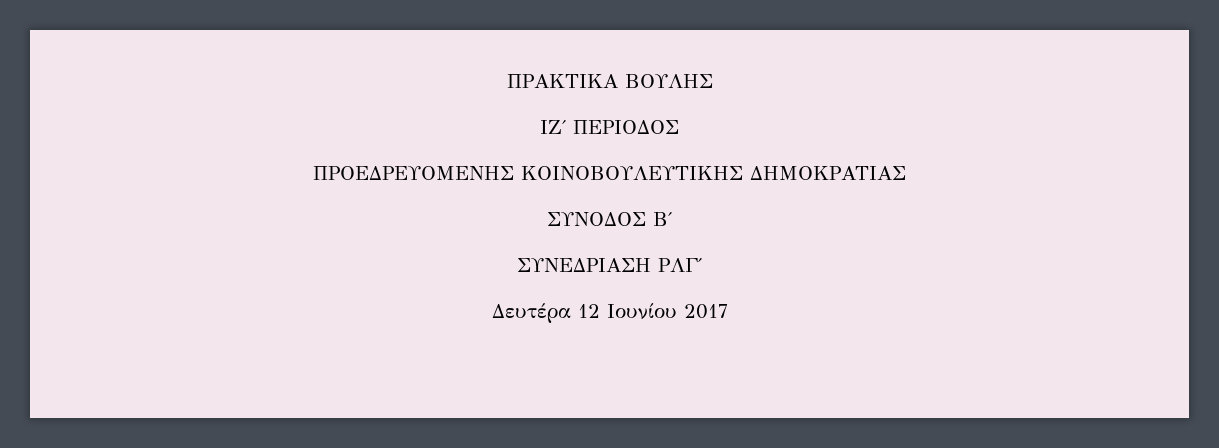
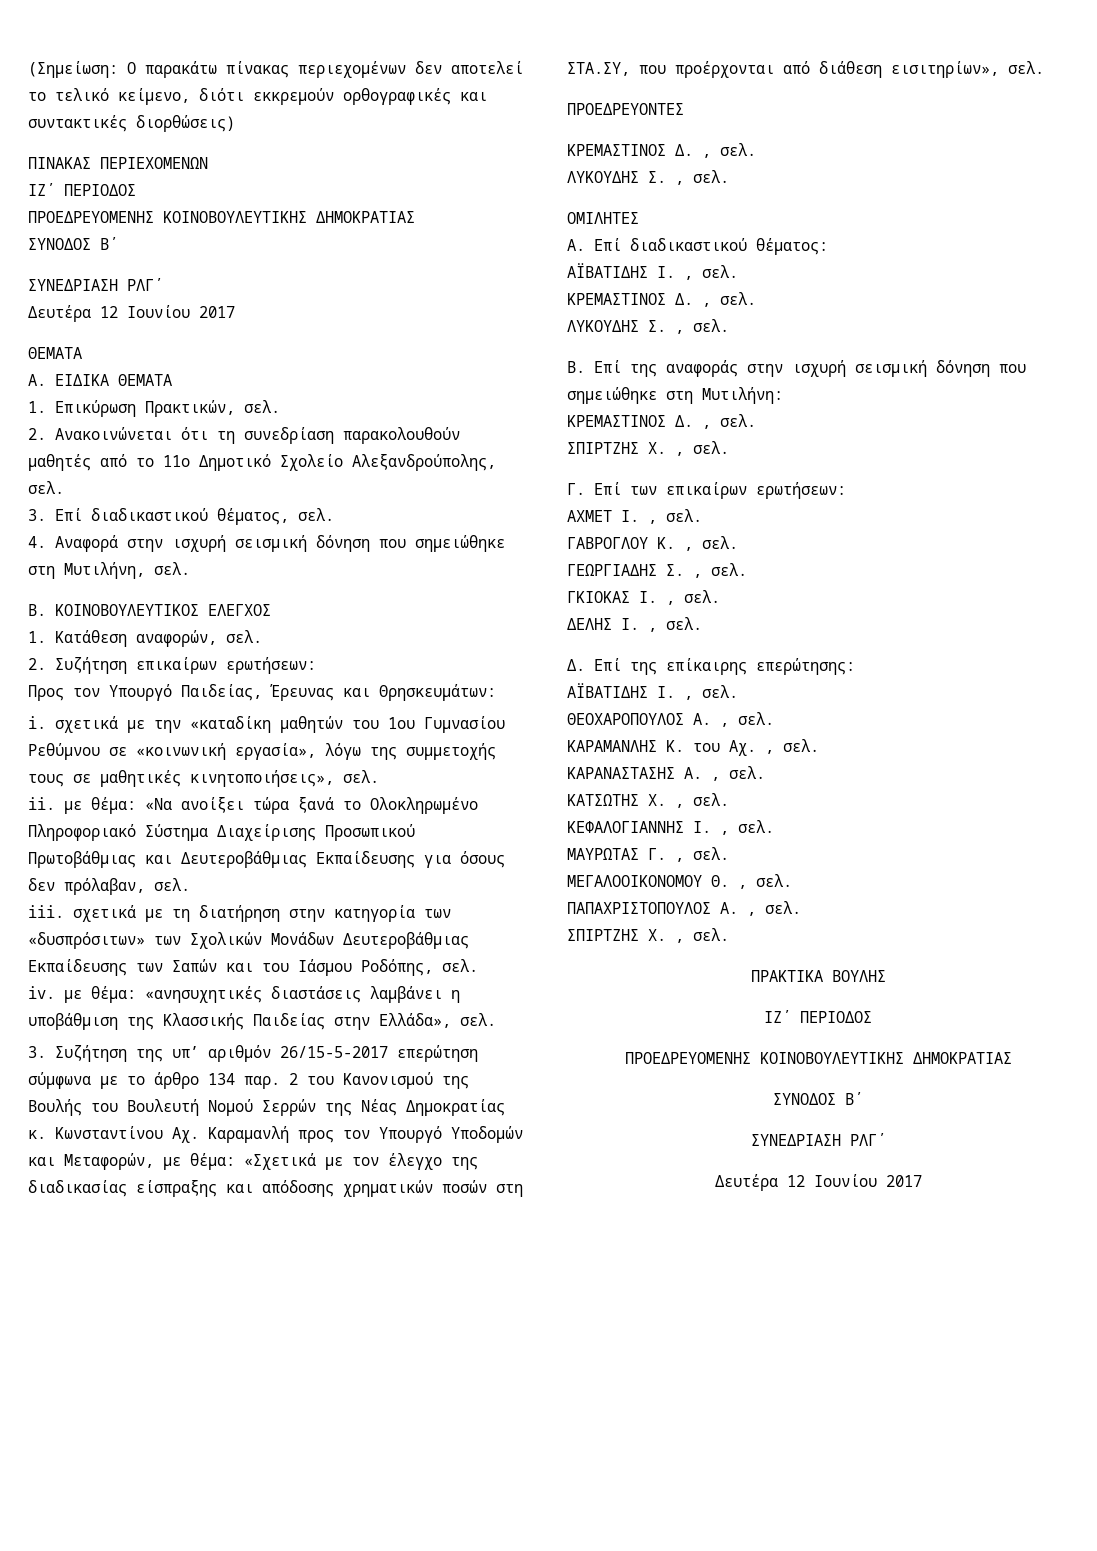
+ (Σημείωση: Ο παρακάτω πίνακας περιεχομένων δεν αποτελεί το τελικό κείμενο, διότι εκκρεμούν ορθογραφικές και συντακτικές διορθώσεις)
+ ΠΙΝΑΚΑΣ ΠΕΡΙΕΧΟΜΕΝΩΝ
+ ΙΖ΄ ΠΕΡΙΟΔΟΣ
+ ΠΡΟΕΔΡΕΥΟΜΕΝΗΣ ΚΟΙΝΟΒΟΥΛΕΥΤΙΚΗΣ ΔΗΜΟΚΡΑΤΙΑΣ
+ ΣΥΝΟΔΟΣ Β΄
+ ΣΥΝΕΔΡΙΑΣΗ ΡΛΓ΄
+ Δευτέρα 12 Ιουνίου 2017
+ ΘΕΜΑΤΑ
+ Α. ΕΙΔΙΚΑ ΘΕΜΑΤΑ
+ 1. Επικύρωση Πρακτικών, σελ.
+ 2. Ανακοινώνεται ότι τη συνεδρίαση παρακολουθούν μαθητές από το 11ο Δημοτικό Σχολείο Αλεξανδρούπολης, σελ.
+ 3. Επί διαδικαστικού θέματος, σελ.
+ 4. Αναφορά στην ισχυρή σεισμική δόνηση που σημειώθηκε στη Μυτιλήνη, σελ.
+ Β. ΚΟΙΝΟΒΟΥΛΕΥΤΙΚΟΣ ΕΛΕΓΧΟΣ
+ 1. Κατάθεση αναφορών, σελ.
+ 2. Συζήτηση επικαίρων ερωτήσεων:
+ Προς τον Υπουργό Παιδείας, Έρευνας και Θρησκευμάτων:
+ i. σχετικά με την «καταδίκη μαθητών του 1ου Γυμνασίου Ρεθύμνου σε «κοινωνική εργασία», λόγω της συμμετοχής τους σε μαθητικές κινητοποιήσεις», σελ.
+ ii. με θέμα: «Να ανοίξει τώρα ξανά το Ολοκληρωμένο Πληροφοριακό Σύστημα Διαχείρισης Προσωπικού Πρωτοβάθμιας και Δευτεροβάθμιας Εκπαίδευσης για όσους δεν πρόλαβαν, σελ.
+ iii. σχετικά με τη διατήρηση στην κατηγορία των «δυσπρόσιτων» των Σχολικών Μονάδων Δευτεροβάθμιας Εκπαίδευσης των Σαπών και του Ιάσμου Ροδόπης, σελ.
+ iv. με θέμα: «ανησυχητικές διαστάσεις λαμβάνει η υποβάθμιση της Κλασσικής Παιδείας στην Ελλάδα», σελ.
+ 3. Συζήτηση της υπ’ αριθμόν 26/15-5-2017 επερώτηση σύμφωνα με το άρθρο 134 παρ. 2 του Κανονισμού της Βουλής του Βουλευτή Νομού Σερρών της Νέας Δημοκρατίας κ. Κωνσταντίνου Αχ. Καραμανλή προς τον Υπουργό Υποδομών και Μεταφορών, με θέμα: «Σχετικά με τον έλεγχο της διαδικασίας είσπραξης και απόδοσης χρηματικών ποσών στη ΣΤΑ.ΣΥ, που προέρχονται από διάθεση εισιτηρίων», σελ.
+ ΠΡΟΕΔΡΕΥΟΝΤΕΣ
+ ΚΡΕΜΑΣΤΙΝΟΣ Δ. , σελ.
+ ΛΥΚΟΥΔΗΣ Σ. , σελ.
+ ΟΜΙΛΗΤΕΣ
+ Α. Επί διαδικαστικού θέματος:
+ ΑΪΒΑΤΙΔΗΣ Ι. , σελ.
+ ΚΡΕΜΑΣΤΙΝΟΣ Δ. , σελ.
+ ΛΥΚΟΥΔΗΣ Σ. , σελ.
+ Β. Επί της αναφοράς στην ισχυρή σεισμική δόνηση που σημειώθηκε στη Μυτιλήνη:
+ ΚΡΕΜΑΣΤΙΝΟΣ Δ. , σελ.
+ ΣΠΙΡΤΖΗΣ Χ. , σελ.
+ Γ. Επί των επικαίρων ερωτήσεων:
+ ΑΧΜΕΤ Ι. , σελ.
+ ΓΑΒΡΟΓΛΟΥ Κ. , σελ.
+ ΓΕΩΡΓΙΑΔΗΣ Σ. , σελ.
+ ΓΚΙΟΚΑΣ Ι. , σελ.
+ ΔΕΛΗΣ Ι. , σελ.
+ Δ. Επί της επίκαιρης επερώτησης:
+ ΑΪΒΑΤΙΔΗΣ Ι. , σελ.
+ ΘΕΟΧΑΡΟΠΟΥΛΟΣ Α. , σελ.
+ ΚΑΡΑΜΑΝΛΗΣ Κ. του Αχ. , σελ.
+ ΚΑΡΑΝΑΣΤΑΣΗΣ Α. , σελ.
+ ΚΑΤΣΩΤΗΣ Χ. , σελ.
+ ΚΕΦΑΛΟΓΙΑΝΝΗΣ Ι. , σελ.
+ ΜΑΥΡΩΤΑΣ Γ. , σελ.
+ ΜΕΓΑΛΟΟΙΚΟΝΟΜΟΥ Θ. , σελ.
+ ΠΑΠΑΧΡΙΣΤΟΠΟΥΛΟΣ Α. , σελ.
+ ΣΠΙΡΤΖΗΣ Χ. , σελ.

